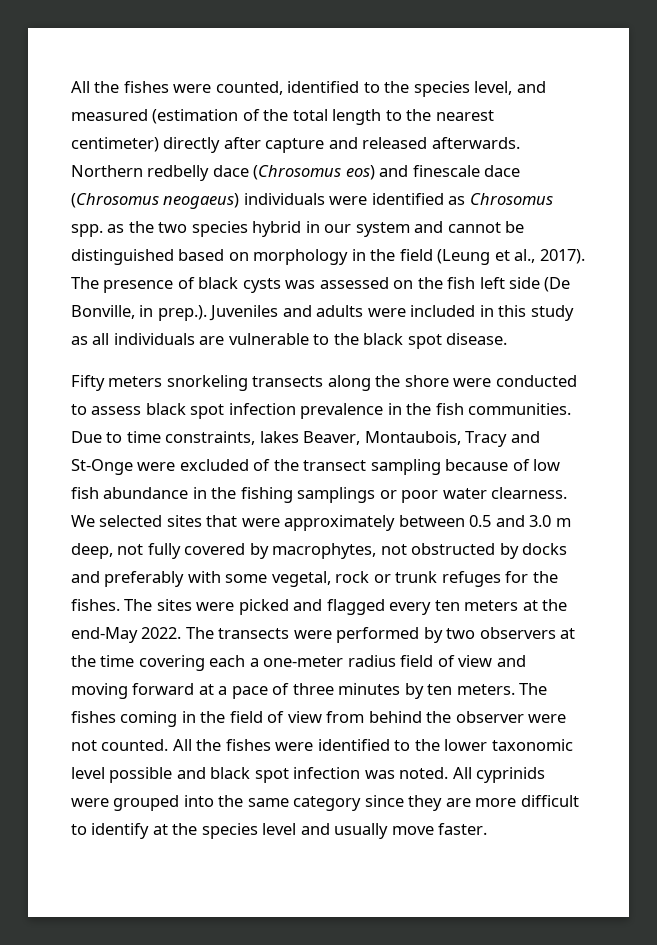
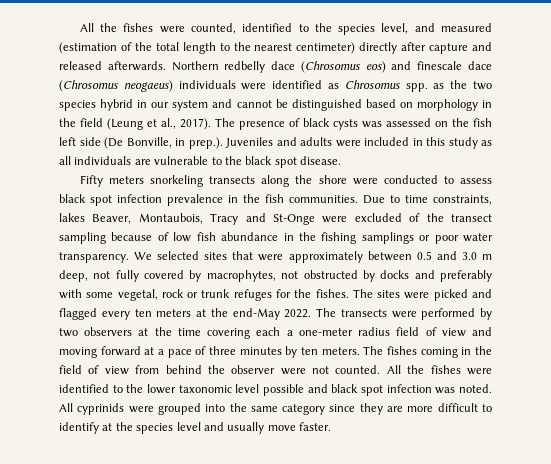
- Due to time constraints, lakes Beaver, Montaubois, Tracy and St-Onge were excluded of the transect sampling because of low fish abundance in the fishing samplings or poor water clearness.
+ Due to time constraints, lakes Beaver, Montaubois, Tracy and St-Onge were excluded of the transect sampling because of low fish abundance in the fishing samplings or poor water transparency.

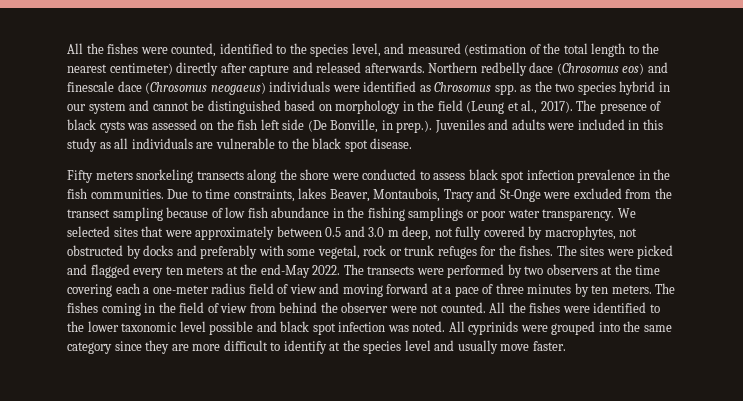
- Due to time constraints, lakes Beaver, Montaubois, Tracy and St-Onge were excluded of the transect sampling because of low fish abundance in the fishing samplings or poor water transparency.
+ Due to time constraints, lakes Beaver, Montaubois, Tracy and St-Onge were excluded from the transect sampling because of low fish abundance in the fishing samplings or poor water transparency.

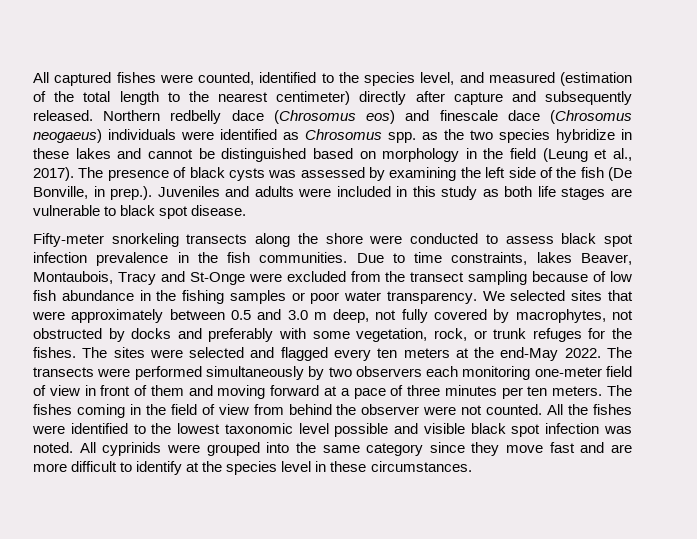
- All the fishes were counted, identified to the species level, and measured (estimation of the total length to the nearest centimeter) directly after capture and released afterwards.
+ All captured fishes were counted, identified to the species level, and measured (estimation of the total length to the nearest centimeter) directly after capture and subsequently released.
- Northern redbelly dace (Chrosomus eos) and finescale dace (Chrosomus neogaeus) individuals were identified as Chrosomus spp. as the two species hybrid in our system and cannot be distinguished based on morphology in the field (Leung et al., 2017).
+ Northern redbelly dace (Chrosomus eos) and finescale dace (Chrosomus neogaeus) individuals were identified as Chrosomus spp. as the two species hybridize in these lakes and cannot be distinguished based on morphology in the field (Leung et al., 2017).
- The presence of black cysts was assessed on the fish left side (De Bonville, in prep.). Juveniles and adults were included in this study as all individuals are vulnerable to the black spot disease.
+ The presence of black cysts was assessed by examining the left side of the fish (De Bonville, in prep.). Juveniles and adults were included in this study as both life stages are vulnerable to black spot disease.
- Fifty meters snorkeling transects along the shore were conducted to assess black spot infection prevalence in the fish communities.
+ Fifty-meter snorkeling transects along the shore were conducted to assess black spot infection prevalence in the fish communities.
- Due to time constraints, lakes Beaver, Montaubois, Tracy and St-Onge were excluded from the transect sampling because of low fish abundance in the fishing samplings or poor water transparency.
+ Due to time constraints, lakes Beaver, Montaubois, Tracy and St-Onge were excluded from the transect sampling because of low fish abundance in the fishing samples or poor water transparency.
- We selected sites that were approximately between 0.5 and 3.0 m deep, not fully covered by macrophytes, not obstructed by docks and preferably with some vegetal, rock or trunk refuges for the fishes.
+ We selected sites that were approximately between 0.5 and 3.0 m deep, not fully covered by macrophytes, not obstructed by docks and preferably with some vegetation, rock, or trunk refuges for the fishes.
- The sites were picked and flagged every ten meters at the end-May 2022.
+ The sites were selected and flagged every ten meters at the end-May 2022.
- The transects were performed by two observers at the time covering each a one-meter radius field of view and moving forward at a pace of three minutes by ten meters.
+ The transects were performed simultaneously by two observers each monitoring one-meter field of view in front of them and moving forward at a pace of three minutes per ten meters.
- All the fishes were identified to the lower taxonomic level possible and black spot infection was noted.
+ All the fishes were identified to the lowest taxonomic level possible and visible black spot infection was noted.
- All cyprinids were grouped into the same category since they are more difficult to identify at the species level and usually move faster.
+ All cyprinids were grouped into the same category since they move fast and are more difficult to identify at the species level in these circumstances.

